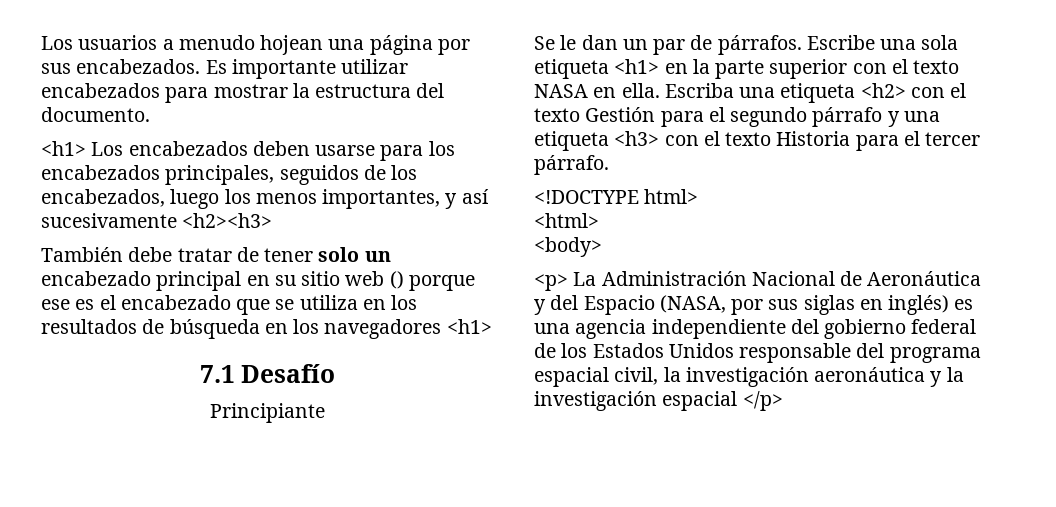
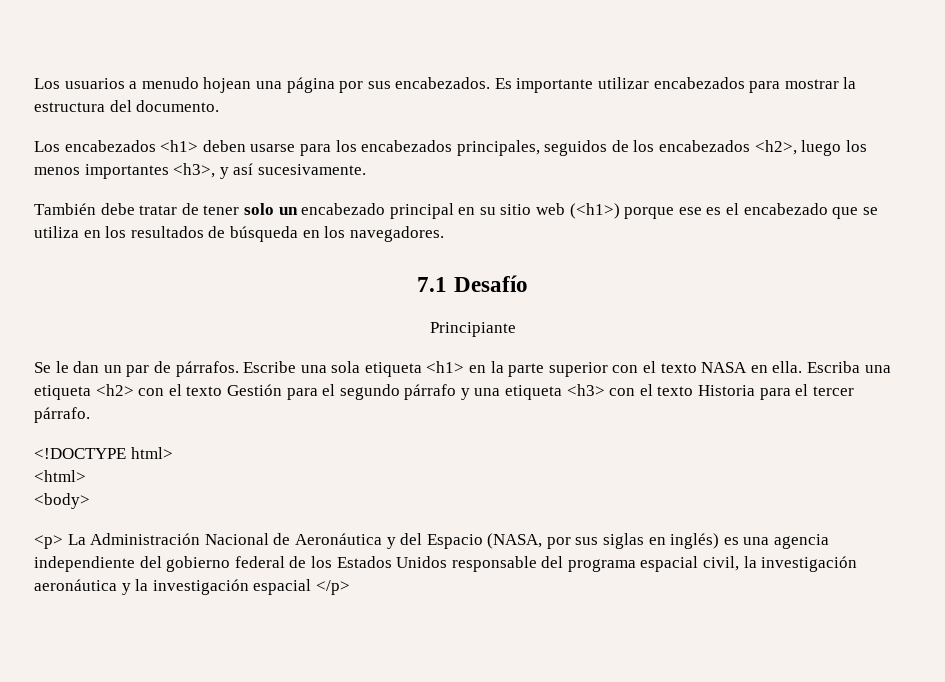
- <h1> Los encabezados deben usarse para los encabezados principales, seguidos de los encabezados, luego los menos importantes, y así sucesivamente <h2><h3>
+ Los encabezados <h1> deben usarse para los encabezados principales, seguidos de los encabezados <h2>, luego los menos importantes <h3>, y así sucesivamente.
- También debe tratar de tener solo un encabezado principal en su sitio web () porque ese es el encabezado que se utiliza en los resultados de búsqueda en los navegadores <h1>
+ También debe tratar de tener solo un encabezado principal en su sitio web (<h1>) porque ese es el encabezado que se utiliza en los resultados de búsqueda en los navegadores.

